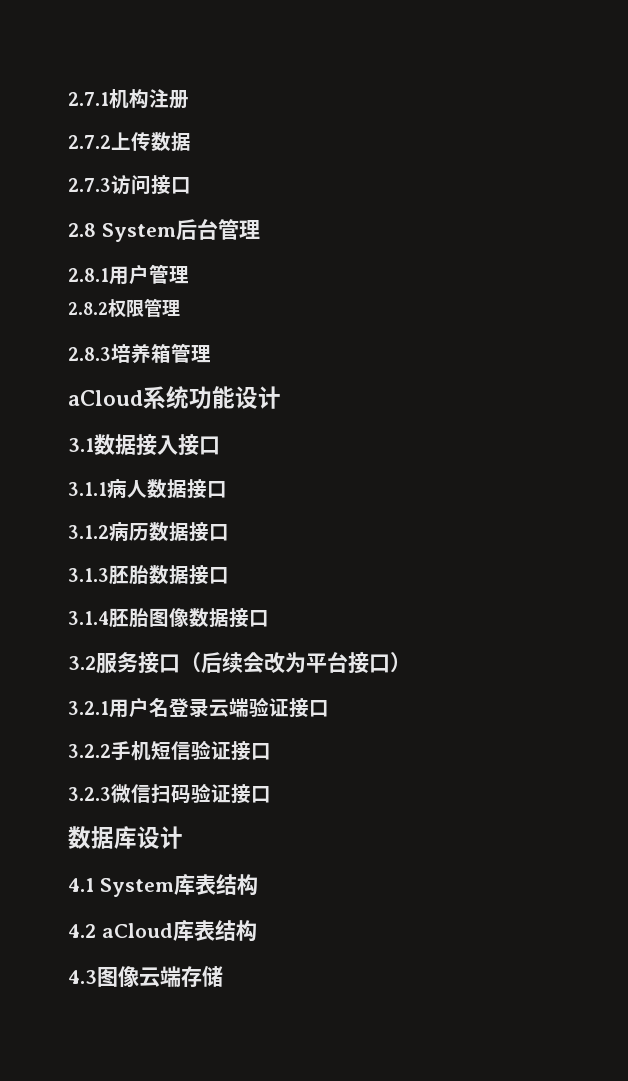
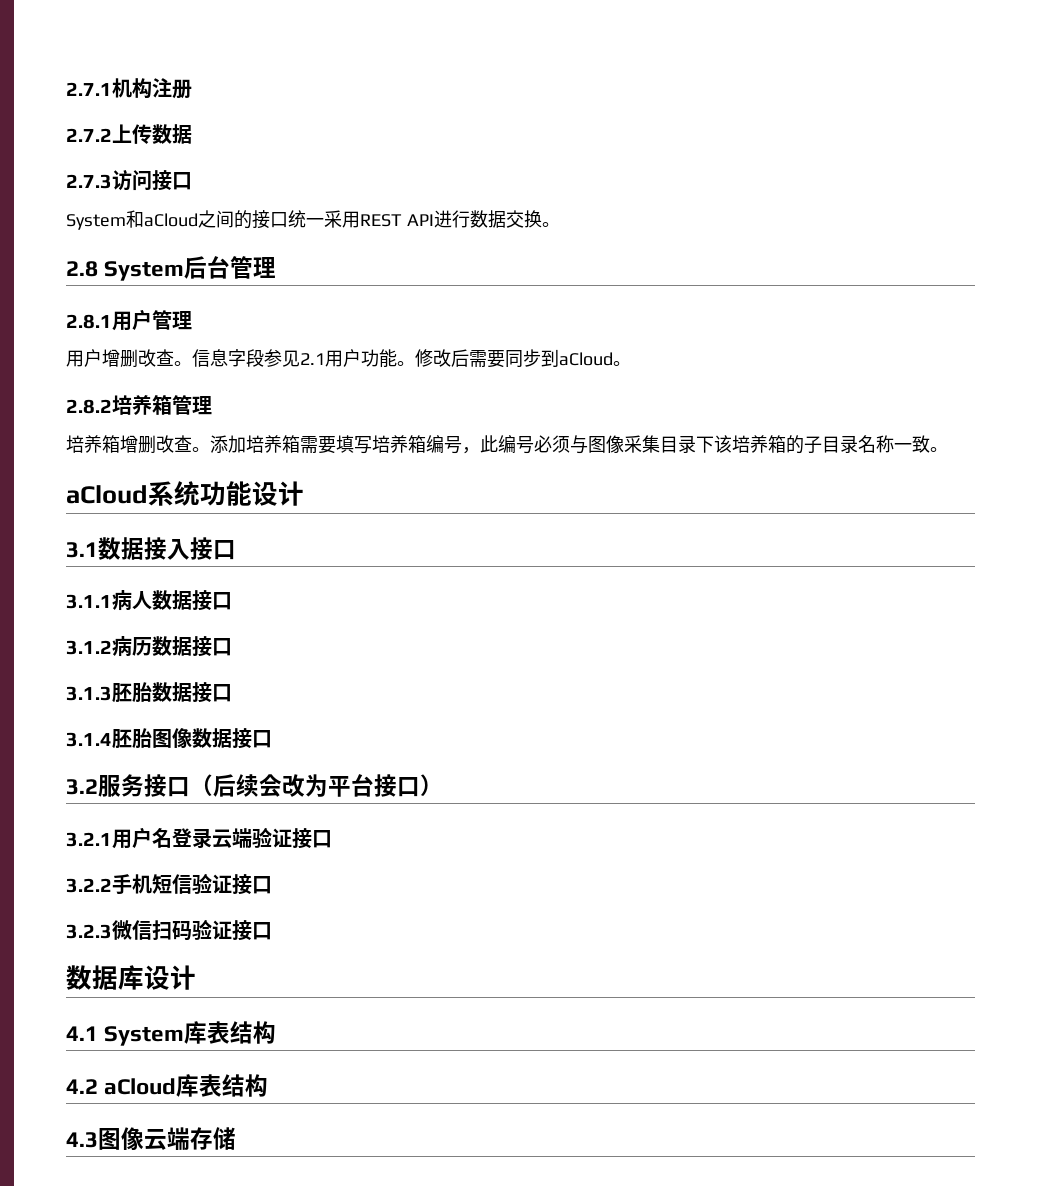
+ System和aCloud之间的接口统一采用REST API进行数据交换。
- 2.8.2权限管理
- 2.8.3培养箱管理
+ 用户增删改查。信息字段参见2.1用户功能。修改后需要同步到aCloud。
+ 2.8.2培养箱管理
+ 培养箱增删改查。添加培养箱需要填写培养箱编号，此编号必须与图像采集目录下该培养箱的子目录名称一致。

